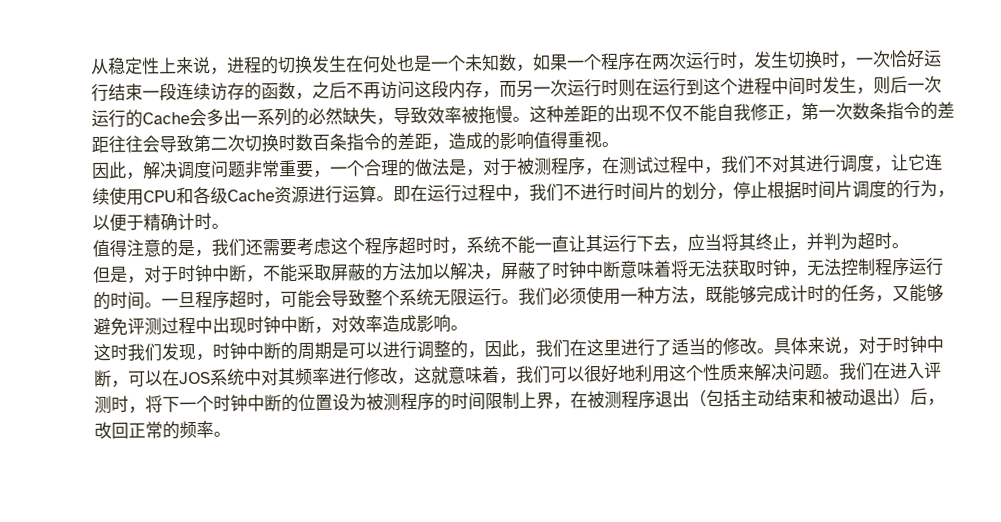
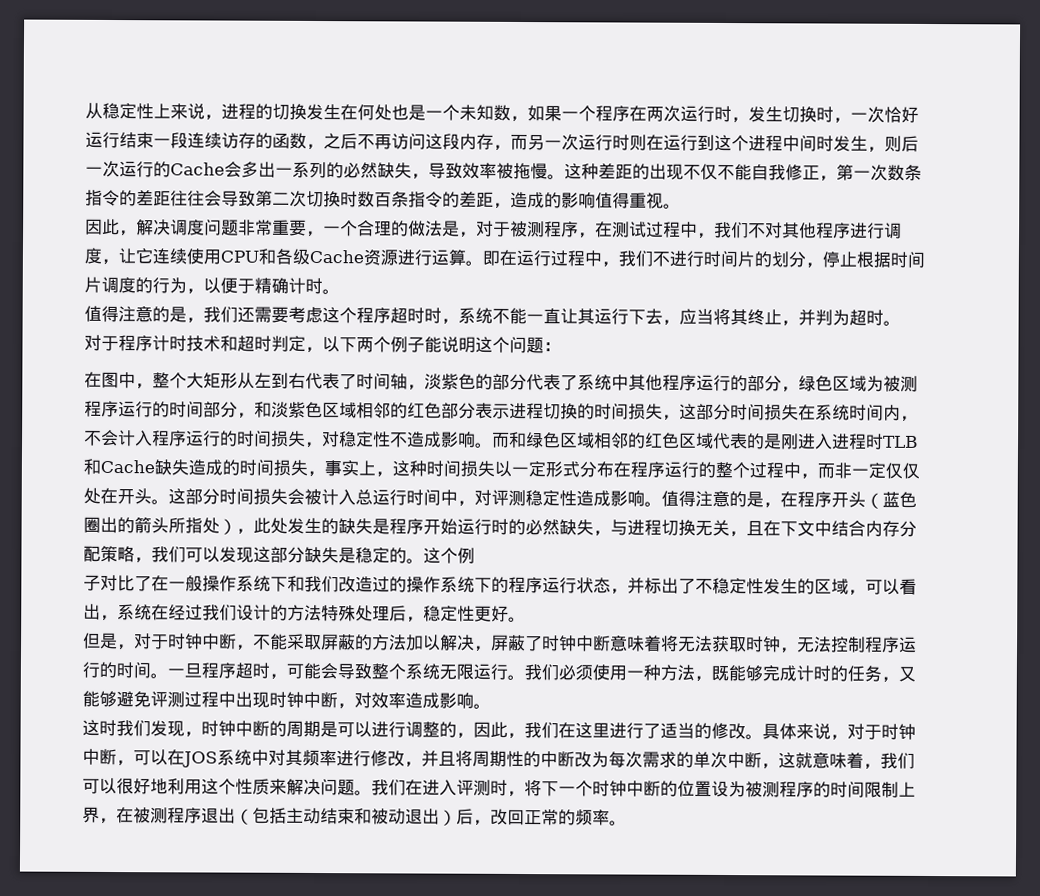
- 因此，解决调度问题非常重要，一个合理的做法是，对于被测程序，在测试过程中，我们不对其进行调度，让它连续使用CPU和各级Cache资源进行运算。
+ 因此，解决调度问题非常重要，一个合理的做法是，对于被测程序，在测试过程中，我们不对其他程序进行调度，让它连续使用CPU和各级Cache资源进行运算。
+ 对于程序计时技术和超时判定，以下两个例子能说明这个问题：
+ 在图中，整个大矩形从左到右代表了时间轴，淡紫色的部分代表了系统中其他程序运行的部分，绿色区域为被测程序运行的时间部分，和淡紫色区域相邻的红色部分表示进程切换的时间损失，这部分时间损失在系统时间内，不会计入程序运行的时间损失，对稳定性不造成影响。而和绿色区域相邻的红色区域代表的是刚进入进程时TLB和Cache缺失造成的时间损失，事实上，这种时间损失以一定形式分布在程序运行的整个过程中，而非一定仅仅处在开头。这部分时间损失会被计入总运行时间中，对评测稳定性造成影响。值得注意的是，在程序开头（蓝色圈出的箭头所指处），此处发生的缺失是程序开始运行时的必然缺失，与进程切换无关，且在下文中结合内存分配策略，我们可以发现这部分缺失是稳定的。这个例
+ 子对比了在一般操作系统下和我们改造过的操作系统下的程序运行状态，并标出了不稳定性发生的区域，可以看出，系统在经过我们设计的方法特殊处理后，稳定性更好。
- 具体来说，对于时钟中断，可以在JOS系统中对其频率进行修改，这就意味着，我们可以很好地利用这个性质来解决问题。
+ 具体来说，对于时钟中断，可以在JOS系统中对其频率进行修改，并且将周期性的中断改为每次需求的单次中断，这就意味着，我们可以很好地利用这个性质来解决问题。

